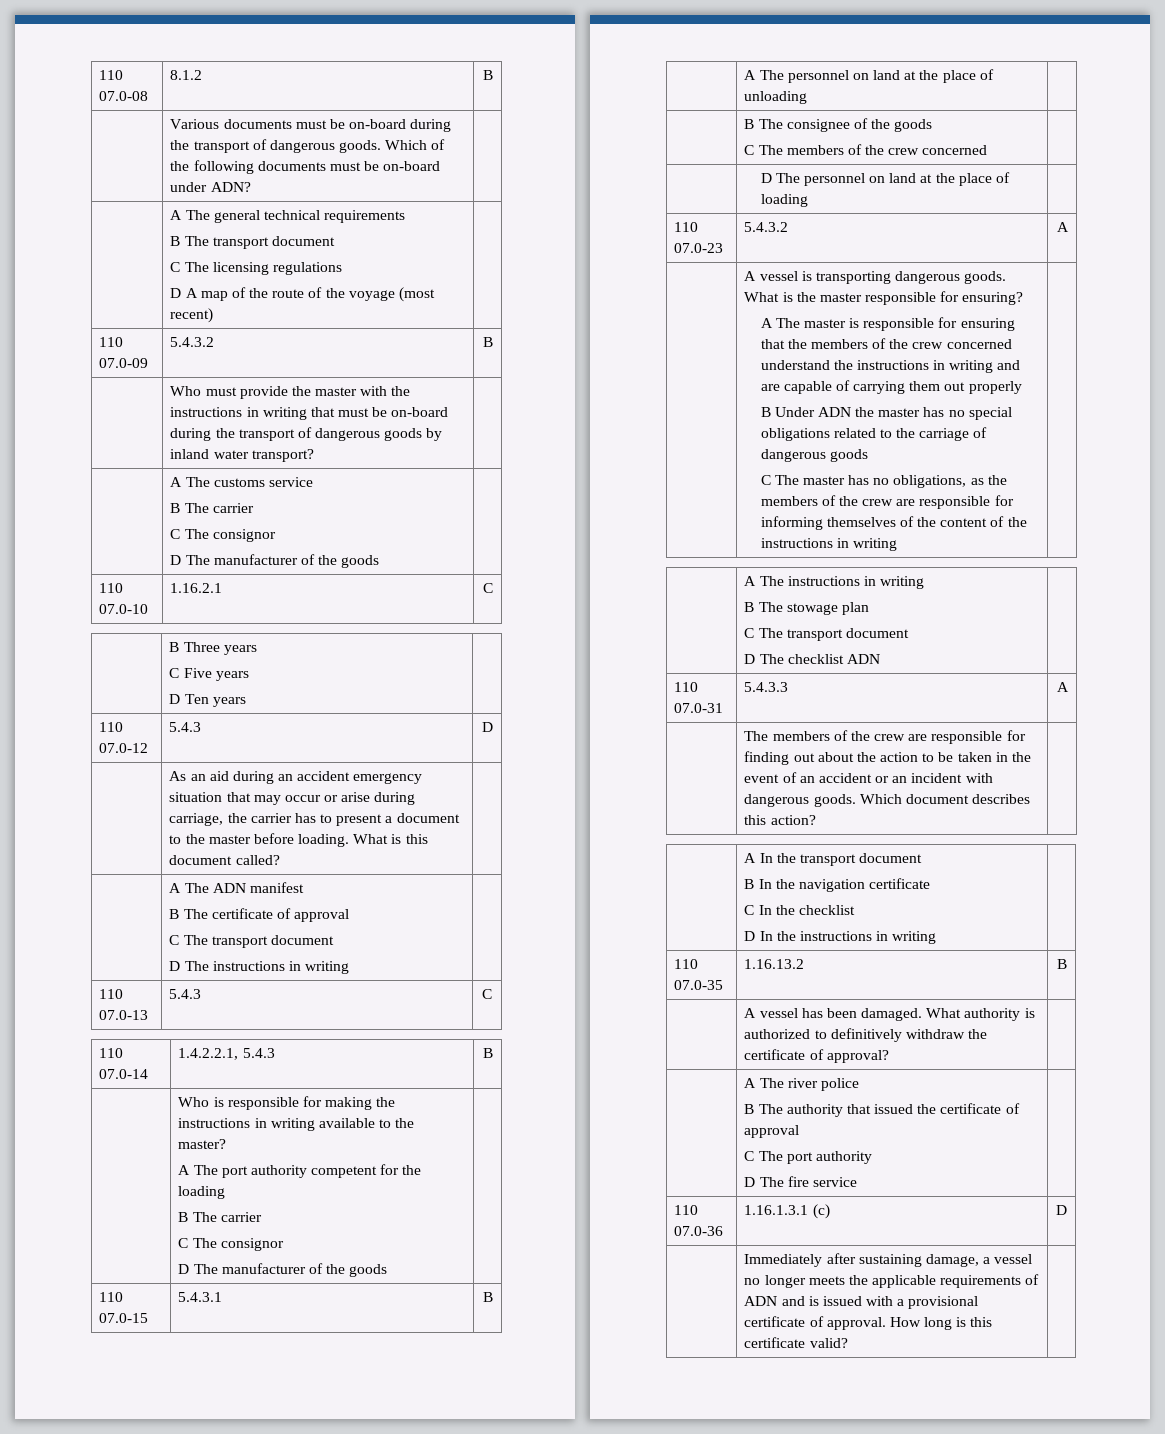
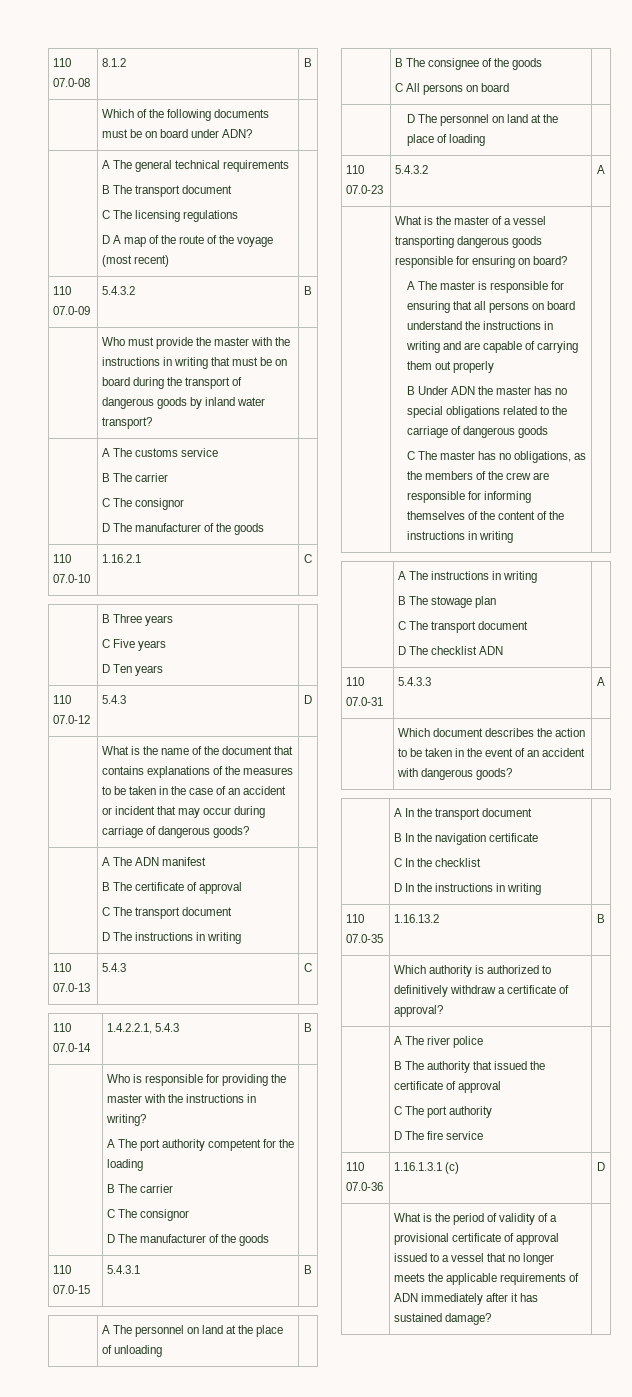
- | Various documents must be on-board during the transport of dangerous goods. Which of the following documents must be on-board under ADN? |
+ | Which of the following documents must be on board under ADN? |
- | Who must provide the master with the instructions in writing that must be on-board during the transport of dangerous goods by inland water transport? |
+ | Who must provide the master with the instructions in writing that must be on board during the transport of dangerous goods by inland water transport? |
- | As an aid during an accident emergency situation that may occur or arise during carriage, the carrier has to present a document to the master before loading. What is this document called? |
+ | What is the name of the document that contains explanations of the measures to be taken in the case of an accident or incident that may occur during carriage of dangerous goods? |
- | Who is responsible for making the instructions in writing available to the master?
+ | Who is responsible for providing the master with the instructions in writing?
  | B The consignee of the goods
- C The members of the crew concerned |
+ C All persons on board |
- A vessel is transporting dangerous goods. What is the master responsible for ensuring?
+ What is the master of a vessel transporting dangerous goods responsible for ensuring on board?
- A The master is responsible for ensuring that the members of the crew concerned understand the instructions in writing and are capable of carrying them out properly
+ A The master is responsible for ensuring that all persons on board understand the instructions in writing and are capable of carrying them out properly
- | The members of the crew are responsible for finding out about the action to be taken in the event of an accident or an incident with dangerous goods. Which document describes this action? |
+ | Which document describes the action to be taken in the event of an accident with dangerous goods? |
- | A vessel has been damaged. What authority is authorized to definitively withdraw the certificate of approval? |
+ | Which authority is authorized to definitively withdraw a certificate of approval? |
- | Immediately after sustaining damage, a vessel no longer meets the applicable requirements of ADN and is issued with a provisional certificate of approval. How long is this certificate valid? |
+ | What is the period of validity of a provisional certificate of approval issued to a vessel that no longer meets the applicable requirements of ADN immediately after it has sustained damage? |

